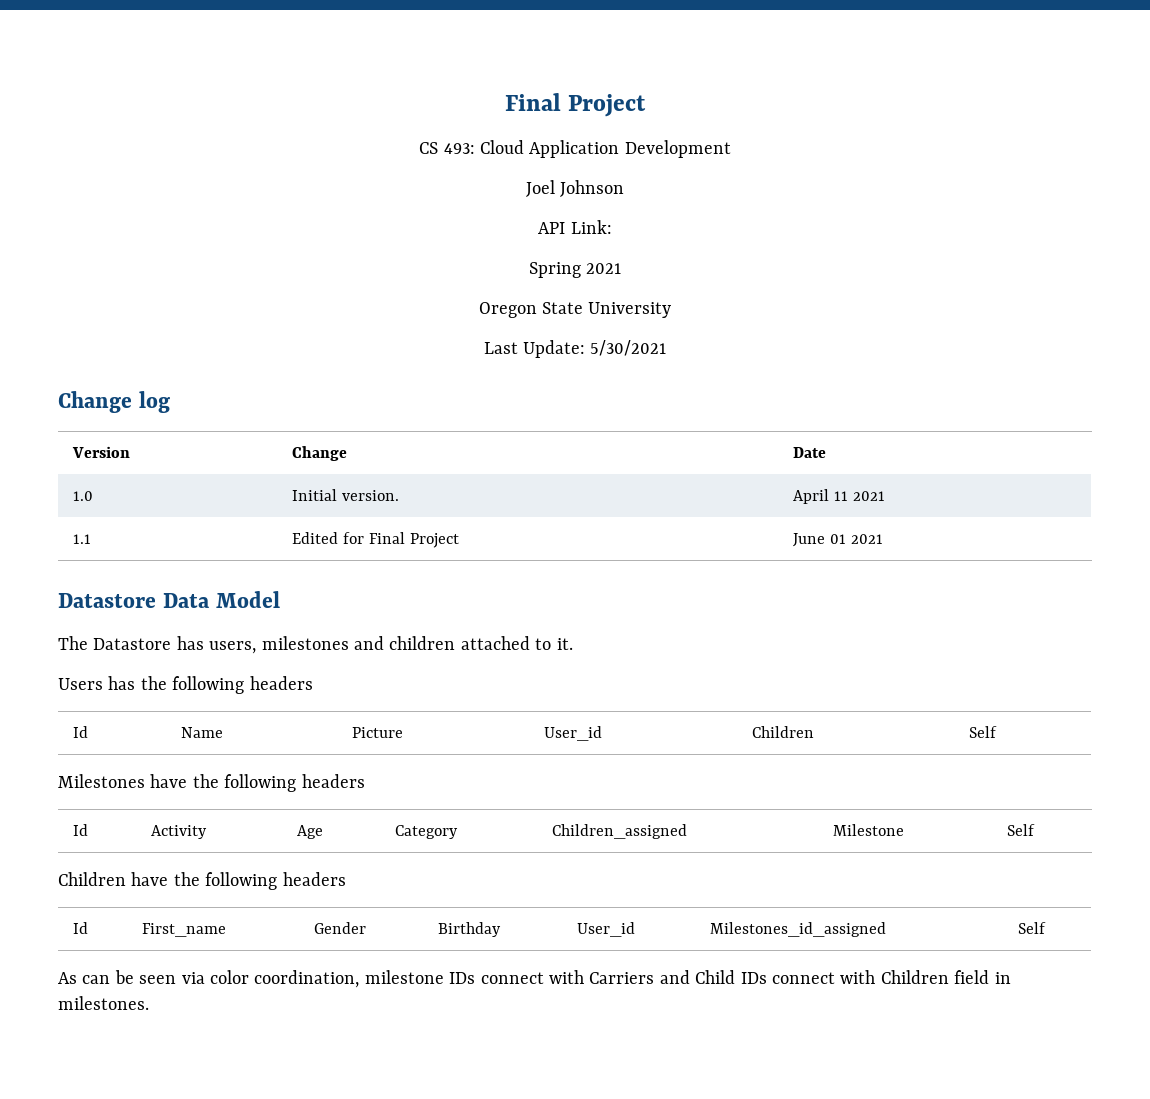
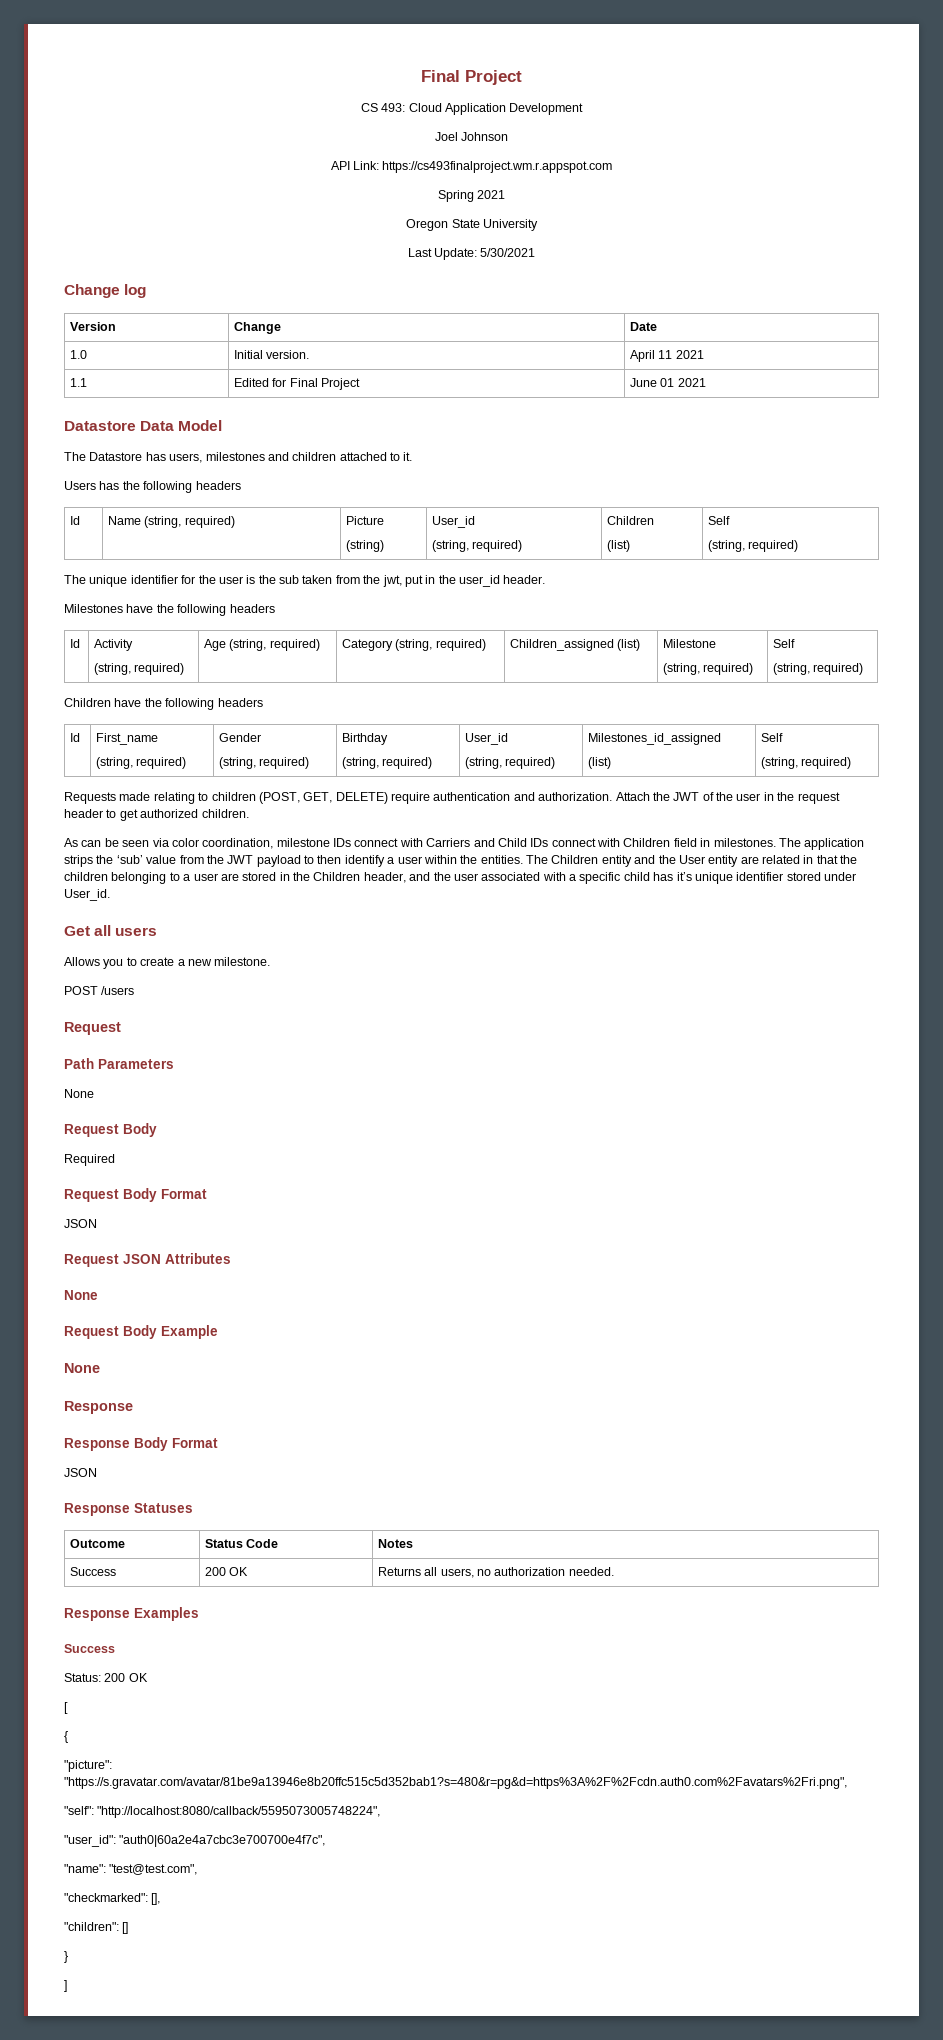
- API Link:
+ API Link: https://cs493finalproject.wm.r.appspot.com
- Id | Name | Picture | User_id | Children | Self
+ Id | Name (string, required) | Picture
+ (string) | User_id
+ (string, required) | Children
+ (list) | Self
+ (string, required)
+ The unique identifier for the user is the sub taken from the jwt, put in the user_id header.
- Id | Activity | Age | Category | Children_assigned | Milestone | Self
+ Id | Activity
+ (string, required) | Age (string, required) | Category (string, required) | Children_assigned (list) | Milestone
+ (string, required) | Self
+ (string, required)
- Id | First_name | Gender | Birthday | User_id | Milestones_id_assigned | Self
+ Id | First_name
+ (string, required) | Gender
+ (string, required) | Birthday
+ (string, required) | User_id
+ (string, required) | Milestones_id_assigned
+ (list) | Self
+ (string, required)
+ Requests made relating to children (POST, GET, DELETE) require authentication and authorization. Attach the JWT of the user in the request header to get authorized children.
+ The application strips the ‘sub’ value from the JWT payload to then identify a user within the entities. The Children entity and the User entity are related in that the children belonging to a user are stored in the Children header, and the user associated with a specific child has it’s unique identifier stored under User_id.
+ Get all users
+ Allows you to create a new milestone.
+ POST /users
+ Request
+ Path Parameters
+ None
+ Request Body
+ Required
+ Request Body Format
+ JSON
+ Request JSON Attributes
+ None
+ Request Body Example
+ None
+ Response
+ Response Body Format
+ JSON
+ Response Statuses
+ Outcome | Status Code | Notes
+ Success | 200 OK | Returns all users, no authorization needed.
+ Response Examples
+ Success
+ Status: 200 OK
+ [
+ {
+ "picture": "https://s.gravatar.com/avatar/81be9a13946e8b20ffc515c5d352bab1?s=480&r=pg&d=https%3A%2F%2Fcdn.auth0.com%2Favatars%2Fri.png",
+ "self": "http://localhost:8080/callback/5595073005748224",
+ "user_id": "auth0|60a2e4a7cbc3e700700e4f7c",
+ "name": "test@test.com",
+ "checkmarked": [],
+ "children": []
+ }
+ ]

